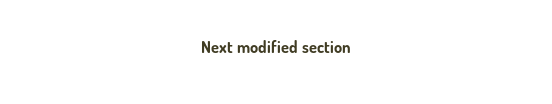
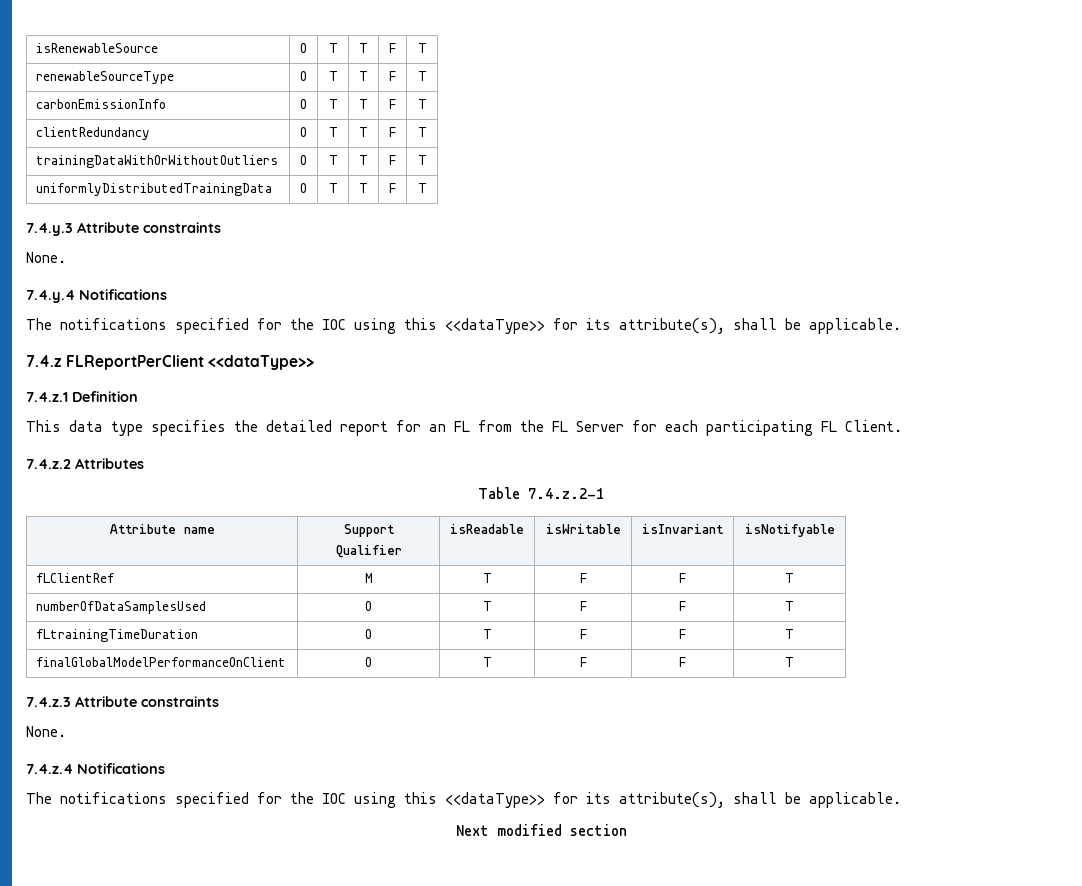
+ isRenewableSource | O | T | T | F | T
+ renewableSourceType | O | T | T | F | T
+ carbonEmissionInfo | O | T | T | F | T
+ clientRedundancy | O | T | T | F | T
+ trainingDataWithOrWithoutOutliers | O | T | T | F | T
+ uniformlyDistributedTrainingData | O | T | T | F | T
+ 7.4.y.3 Attribute constraints
+ None.
+ 7.4.y.4 Notifications
+ The notifications specified for the IOC using this <<dataType>> for its attribute(s), shall be applicable.
+ 7.4.z FLReportPerClient <<dataType>>
+ 7.4.z.1 Definition
+ This data type specifies the detailed report for an FL from the FL Server for each participating FL Client.
+ 7.4.z.2 Attributes
+ Table 7.4.z.2-1
+ Attribute name | Support Qualifier | isReadable | isWritable | isInvariant | isNotifyable
+ fLClientRef | M | T | F | F | T
+ numberOfDataSamplesUsed | O | T | F | F | T
+ fLtrainingTimeDuration | O | T | F | F | T
+ finalGlobalModelPerformanceOnClient | O | T | F | F | T
+ 7.4.z.3 Attribute constraints
+ None.
+ 7.4.z.4 Notifications
+ The notifications specified for the IOC using this <<dataType>> for its attribute(s), shall be applicable.

